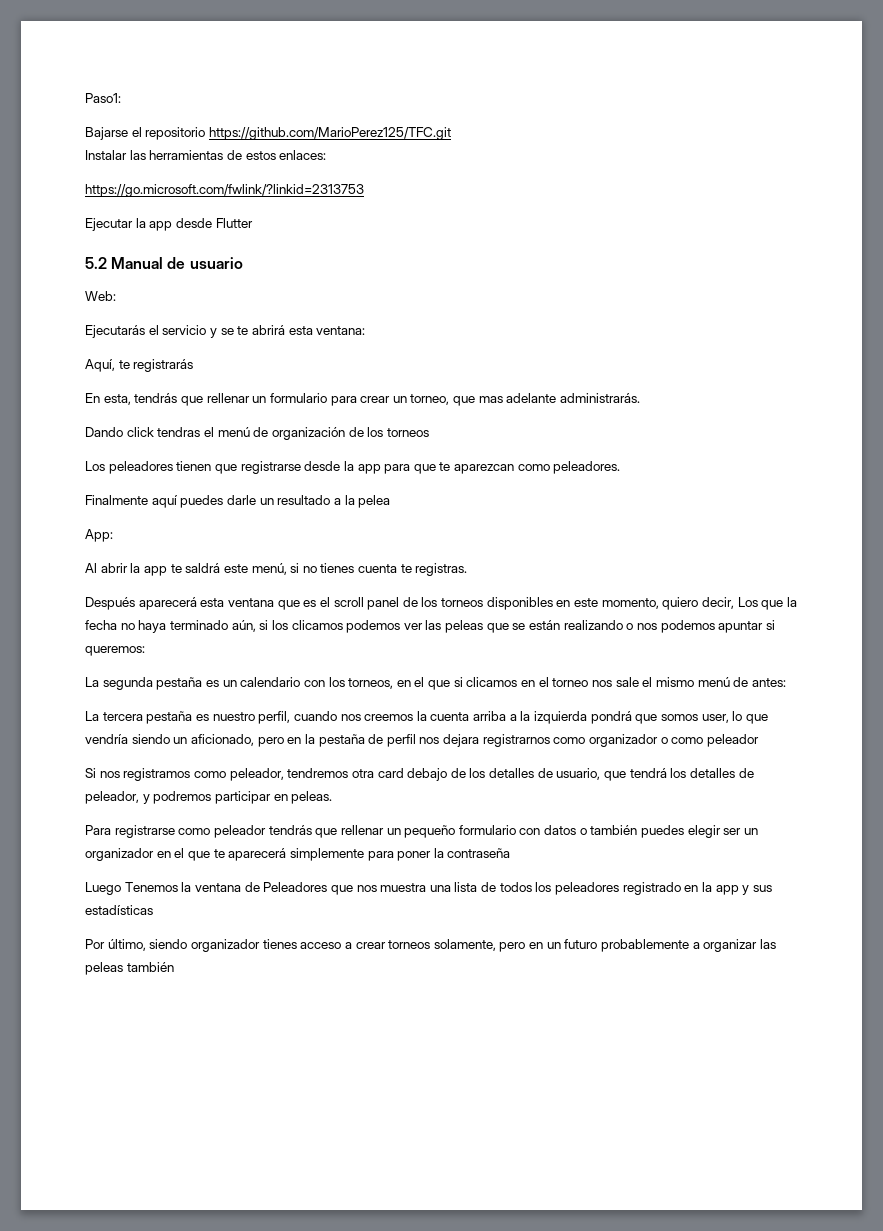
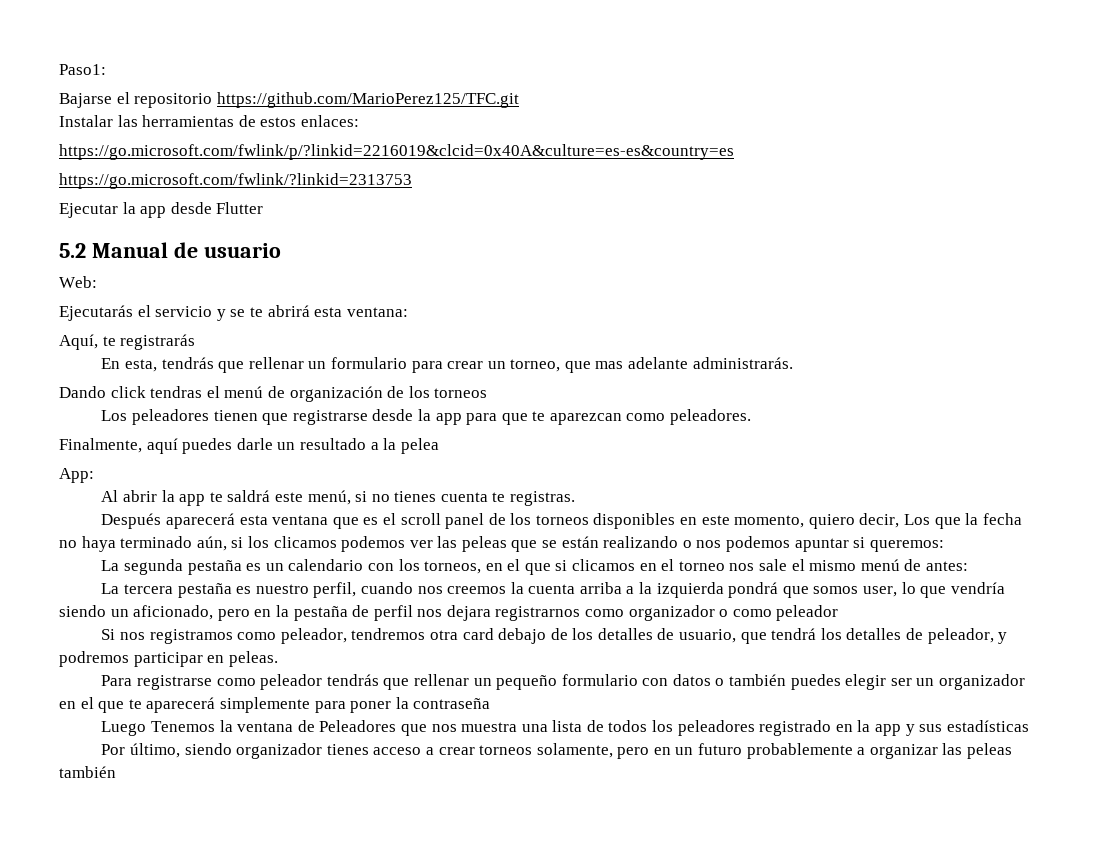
+ https://go.microsoft.com/fwlink/p/?linkid=2216019&clcid=0x40A&culture=es-es&country=es
- Finalmente aquí puedes darle un resultado a la pelea
+ Finalmente, aquí puedes darle un resultado a la pelea

